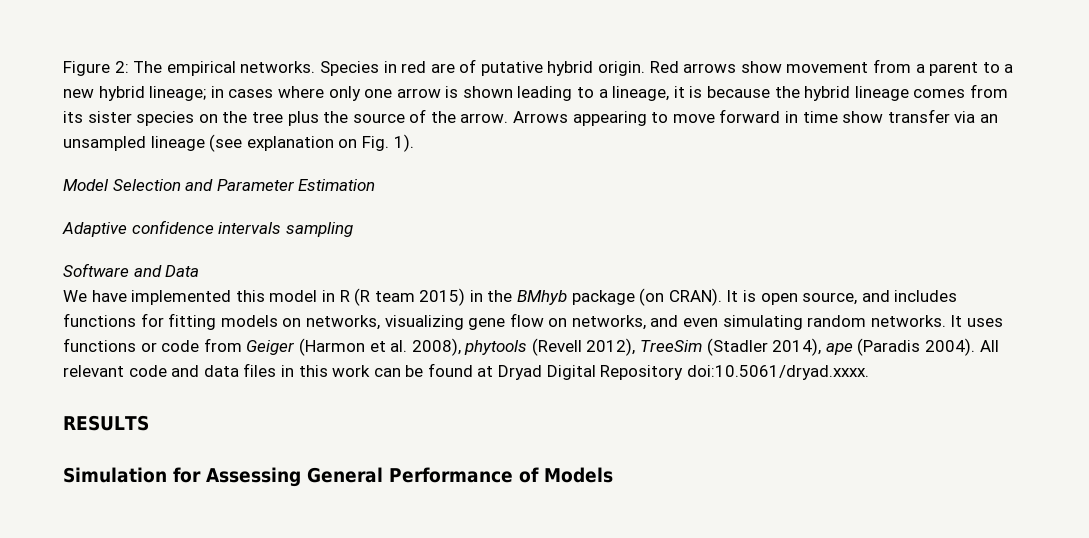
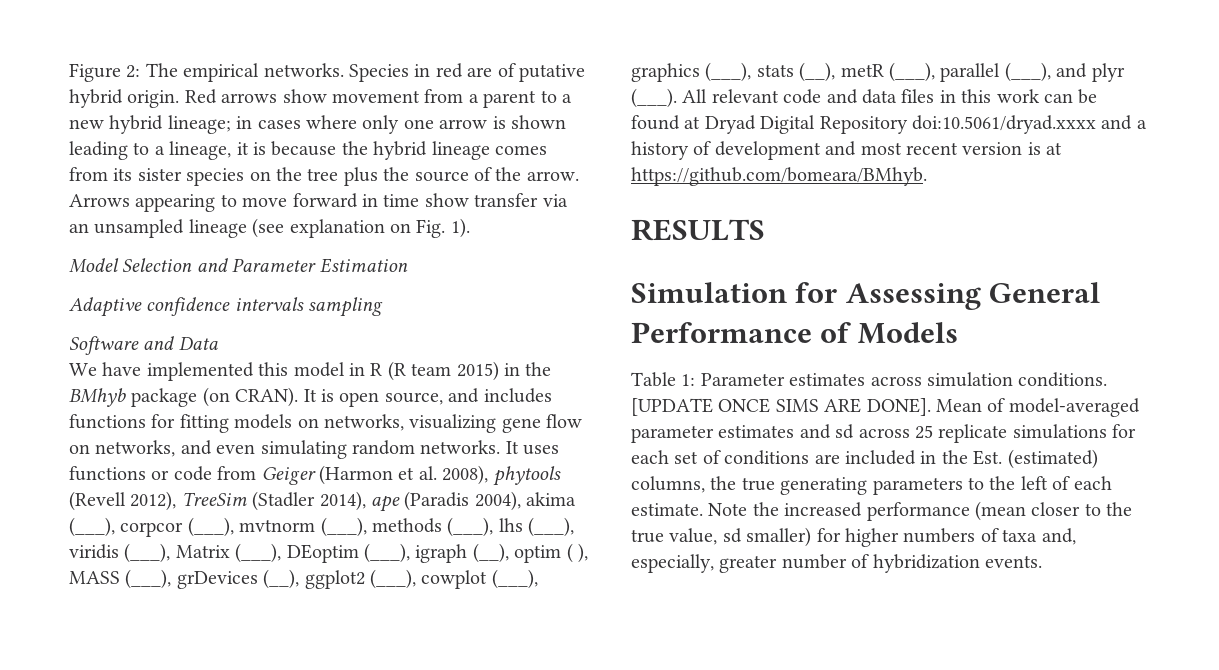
- It uses functions or code from Geiger (Harmon et al. 2008), phytools (Revell 2012), TreeSim (Stadler 2014), ape (Paradis 2004).
+ It uses functions or code from Geiger (Harmon et al. 2008), phytools (Revell 2012), TreeSim (Stadler 2014), ape (Paradis 2004), akima (___), corpcor (___), mvtnorm (___), methods (___), lhs (___), viridis (___), Matrix (___), DEoptim (___), igraph (__), optim ( ), MASS (___), grDevices (__), ggplot2 (___), cowplot (___), graphics (___), stats (__), metR (___), parallel (___), and plyr (___).
- All relevant code and data files in this work can be found at Dryad Digital Repository doi:10.5061/dryad.xxxx.
+ All relevant code and data files in this work can be found at Dryad Digital Repository doi:10.5061/dryad.xxxx and a history of development and most recent version is at https://github.com/bomeara/BMhyb.
+ Table 1: Parameter estimates across simulation conditions. [UPDATE ONCE SIMS ARE DONE]. Mean of model-averaged parameter estimates and sd across 25 replicate simulations for each set of conditions are included in the Est. (estimated) columns, the true generating parameters to the left of each estimate. Note the increased performance (mean closer to the true value, sd smaller) for higher numbers of taxa and, especially, greater number of hybridization events.

